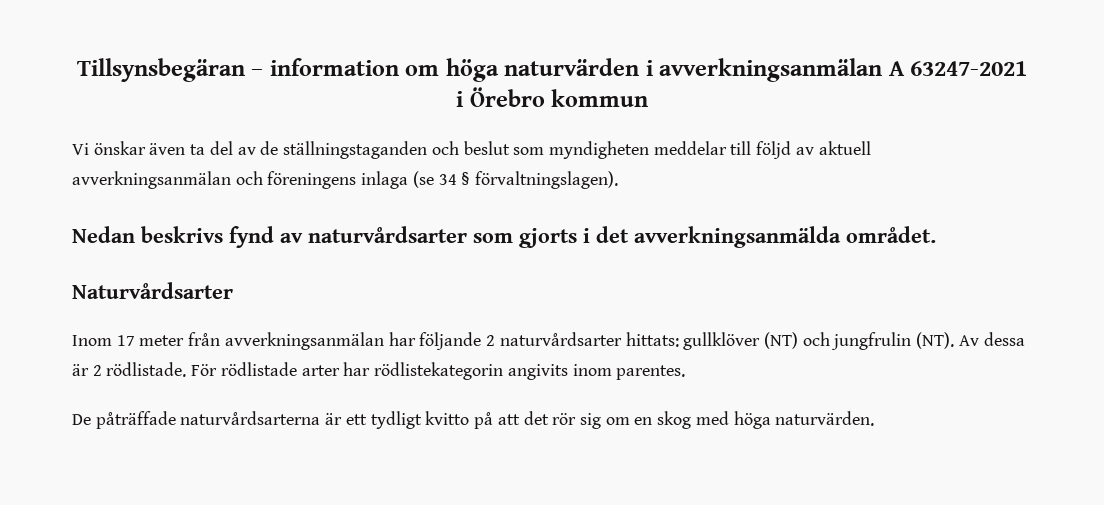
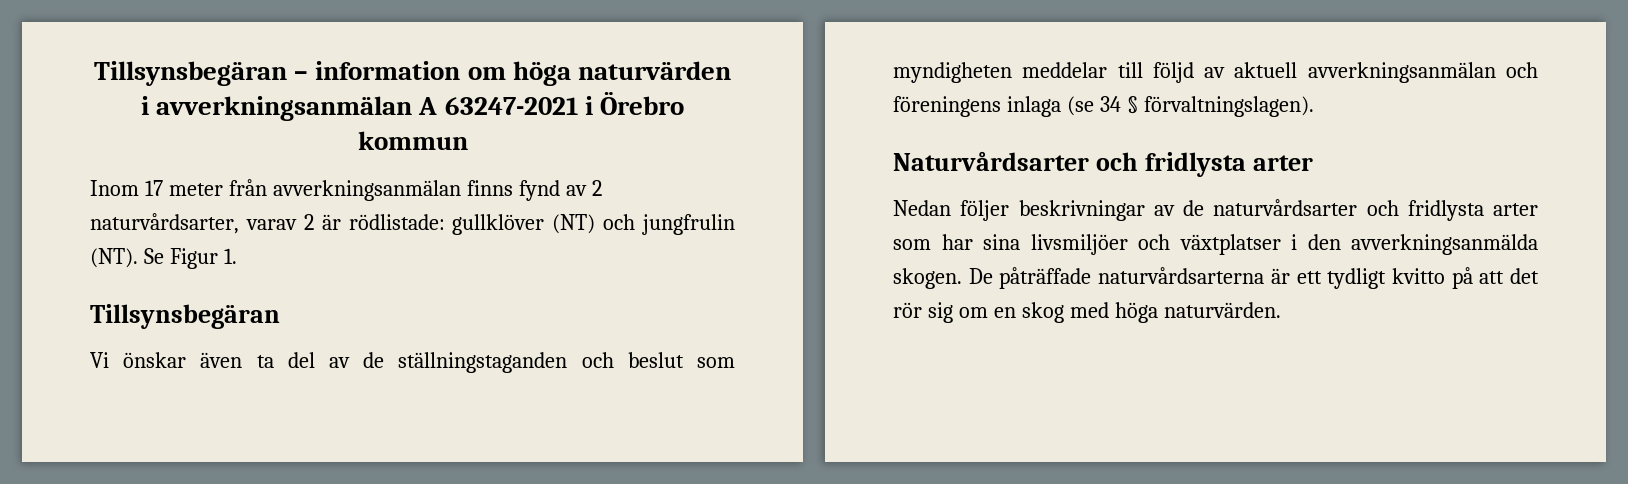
+ Inom 17 meter från avverkningsanmälan finns fynd av 2 naturvårdsarter, varav 2 är rödlistade: gullklöver (NT) och jungfrulin (NT). Se Figur 1.
+ Tillsynsbegäran
- Nedan beskrivs fynd av naturvårdsarter som gjorts i det avverkningsanmälda området.
- Naturvårdsarter
- Inom 17 meter från avverkningsanmälan har följande 2 naturvårdsarter hittats: gullklöver (NT) och jungfrulin (NT). Av dessa är 2 rödlistade. För rödlistade arter har rödlistekategorin angivits inom parentes.
- De påträffade naturvårdsarterna är ett tydligt kvitto på att det rör sig om en skog med höga naturvärden.
+ Naturvårdsarter och fridlysta arter
+ Nedan följer beskrivningar av de naturvårdsarter och fridlysta arter som har sina livsmiljöer och växtplatser i den avverkningsanmälda skogen. De påträffade naturvårdsarterna är ett tydligt kvitto på att det rör sig om en skog med höga naturvärden.

